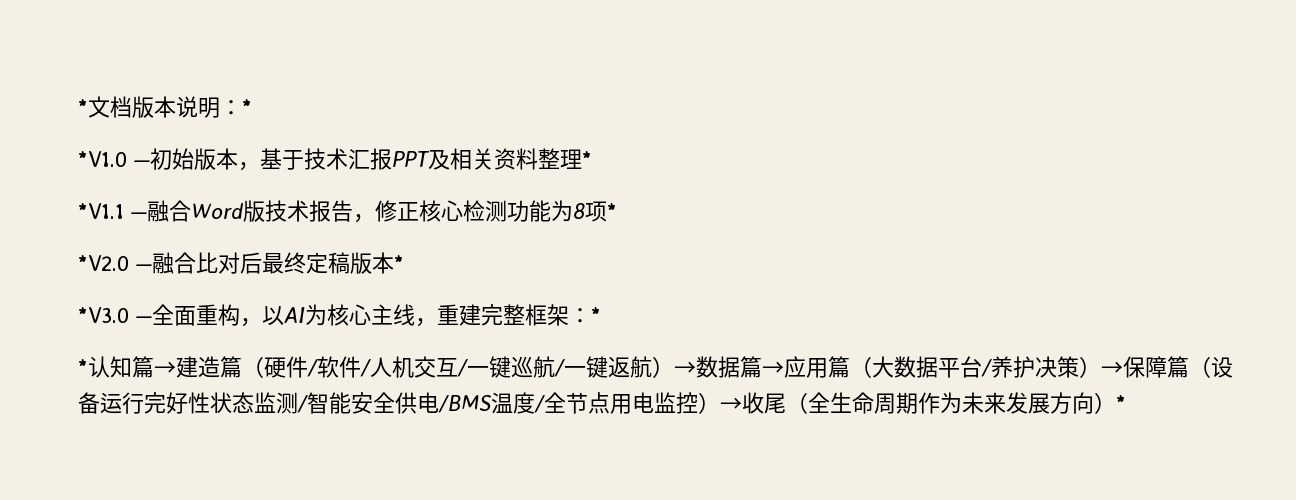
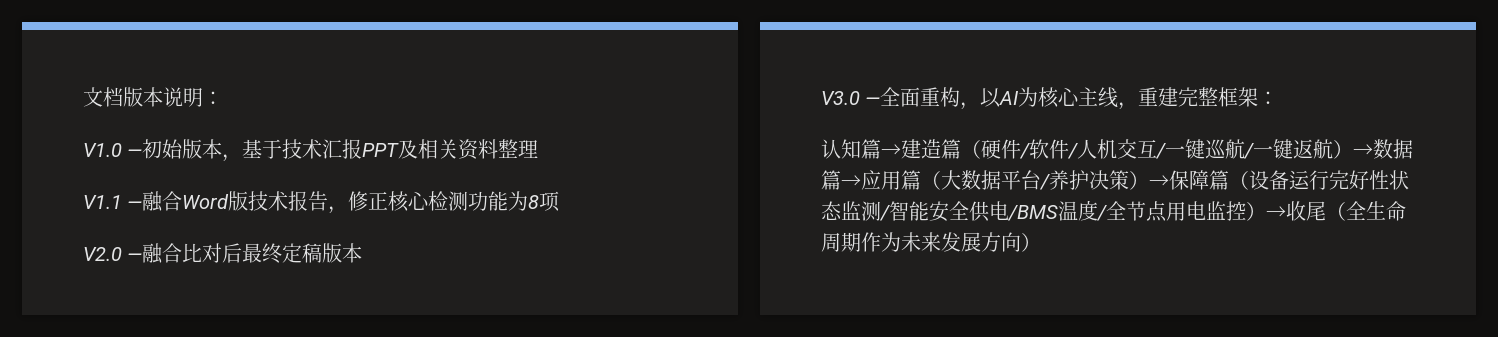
- *文档版本说明：*
- *V1.0 —初始版本，基于技术汇报PPT及相关资料整理*
- *V1.1 —融合Word版技术报告，修正核心检测功能为8项*
- *V2.0 —融合比对后最终定稿版本*
- *V3.0 —全面重构，以AI为核心主线，重建完整框架：*
- *认知篇→建造篇（硬件/软件/人机交互/一键巡航/一键返航）→数据篇→应用篇（大数据平台/养护决策）→保障篇（设备运行完好性状态监测/智能安全供电/BMS温度/全节点用电监控）→收尾（全生命周期作为未来发展方向）*
+ 文档版本说明：
+ V1.0 —初始版本，基于技术汇报PPT及相关资料整理
+ V1.1 —融合Word版技术报告，修正核心检测功能为8项
+ V2.0 —融合比对后最终定稿版本
+ V3.0 —全面重构，以AI为核心主线，重建完整框架：
+ 认知篇→建造篇（硬件/软件/人机交互/一键巡航/一键返航）→数据篇→应用篇（大数据平台/养护决策）→保障篇（设备运行完好性状态监测/智能安全供电/BMS温度/全节点用电监控）→收尾（全生命周期作为未来发展方向）

